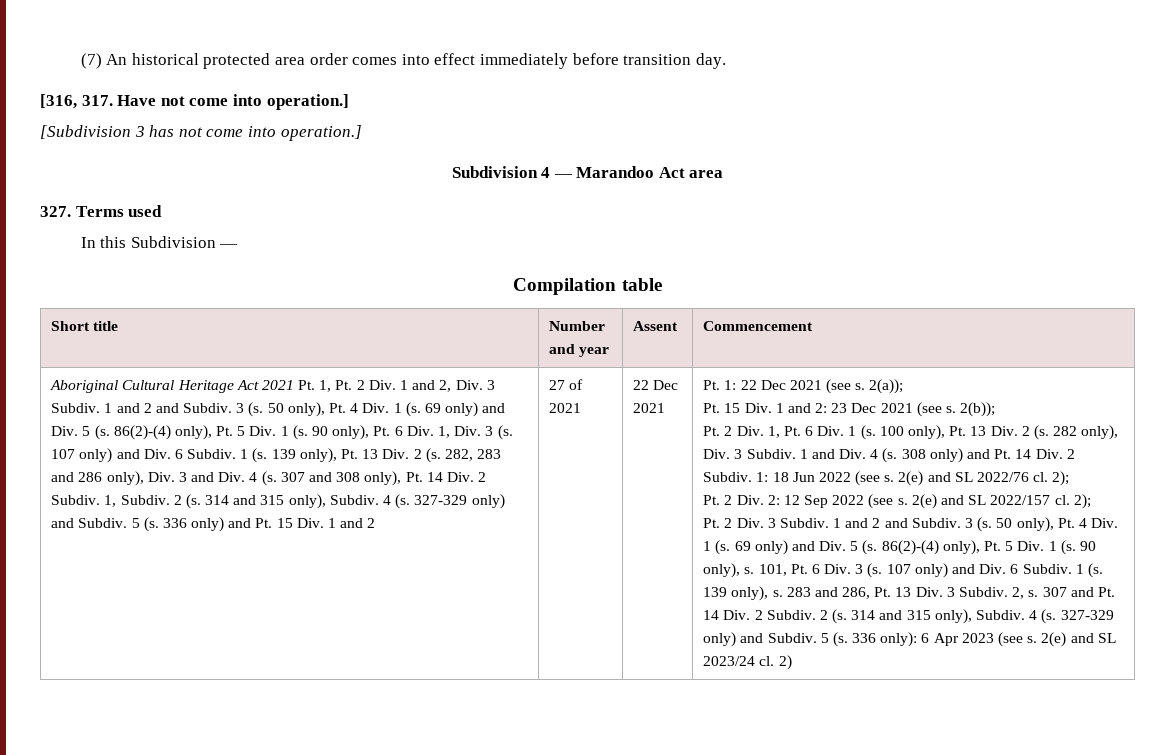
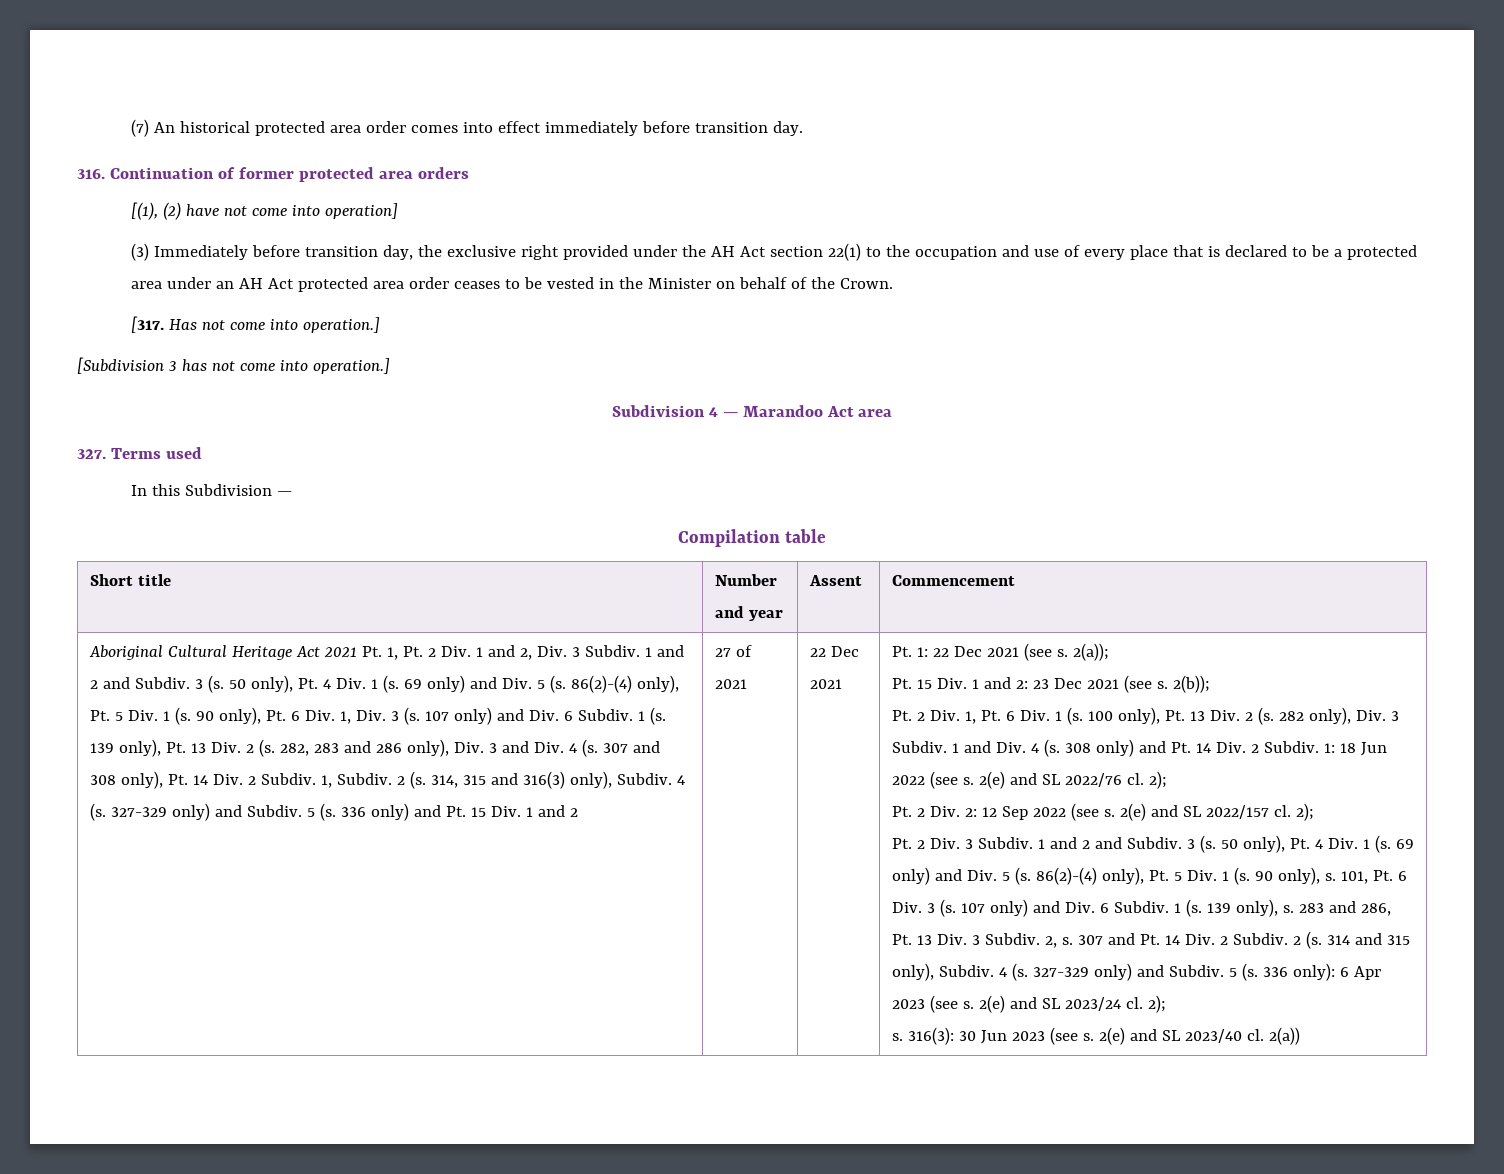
- [316, 317. Have not come into operation.]
+ 316. Continuation of former protected area orders
+ [(1), (2) have not come into operation]
+ (3) Immediately before transition day, the exclusive right provided under the AH Act section 22(1) to the occupation and use of every place that is declared to be a protected area under an AH Act protected area order ceases to be vested in the Minister on behalf of the Crown.
+ [317. Has not come into operation.]
- 1, Subdiv. 2 (s. 314 and 315 only), Subdiv.
+ 1, Subdiv. 2 (s. 314, 315 and 316(3) only), Subdiv.
- 2(e) and SL 2023/24 cl. 2)
+ 2(e) and SL 2023/24 cl. 2);
+ s. 316(3): 30 Jun 2023 (see s. 2(e) and SL 2023/40 cl. 2(a))

